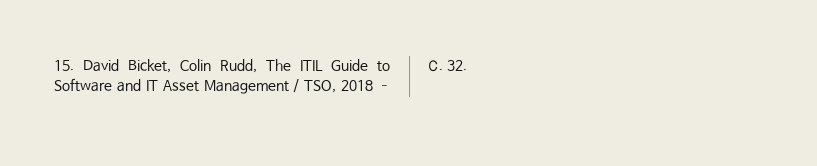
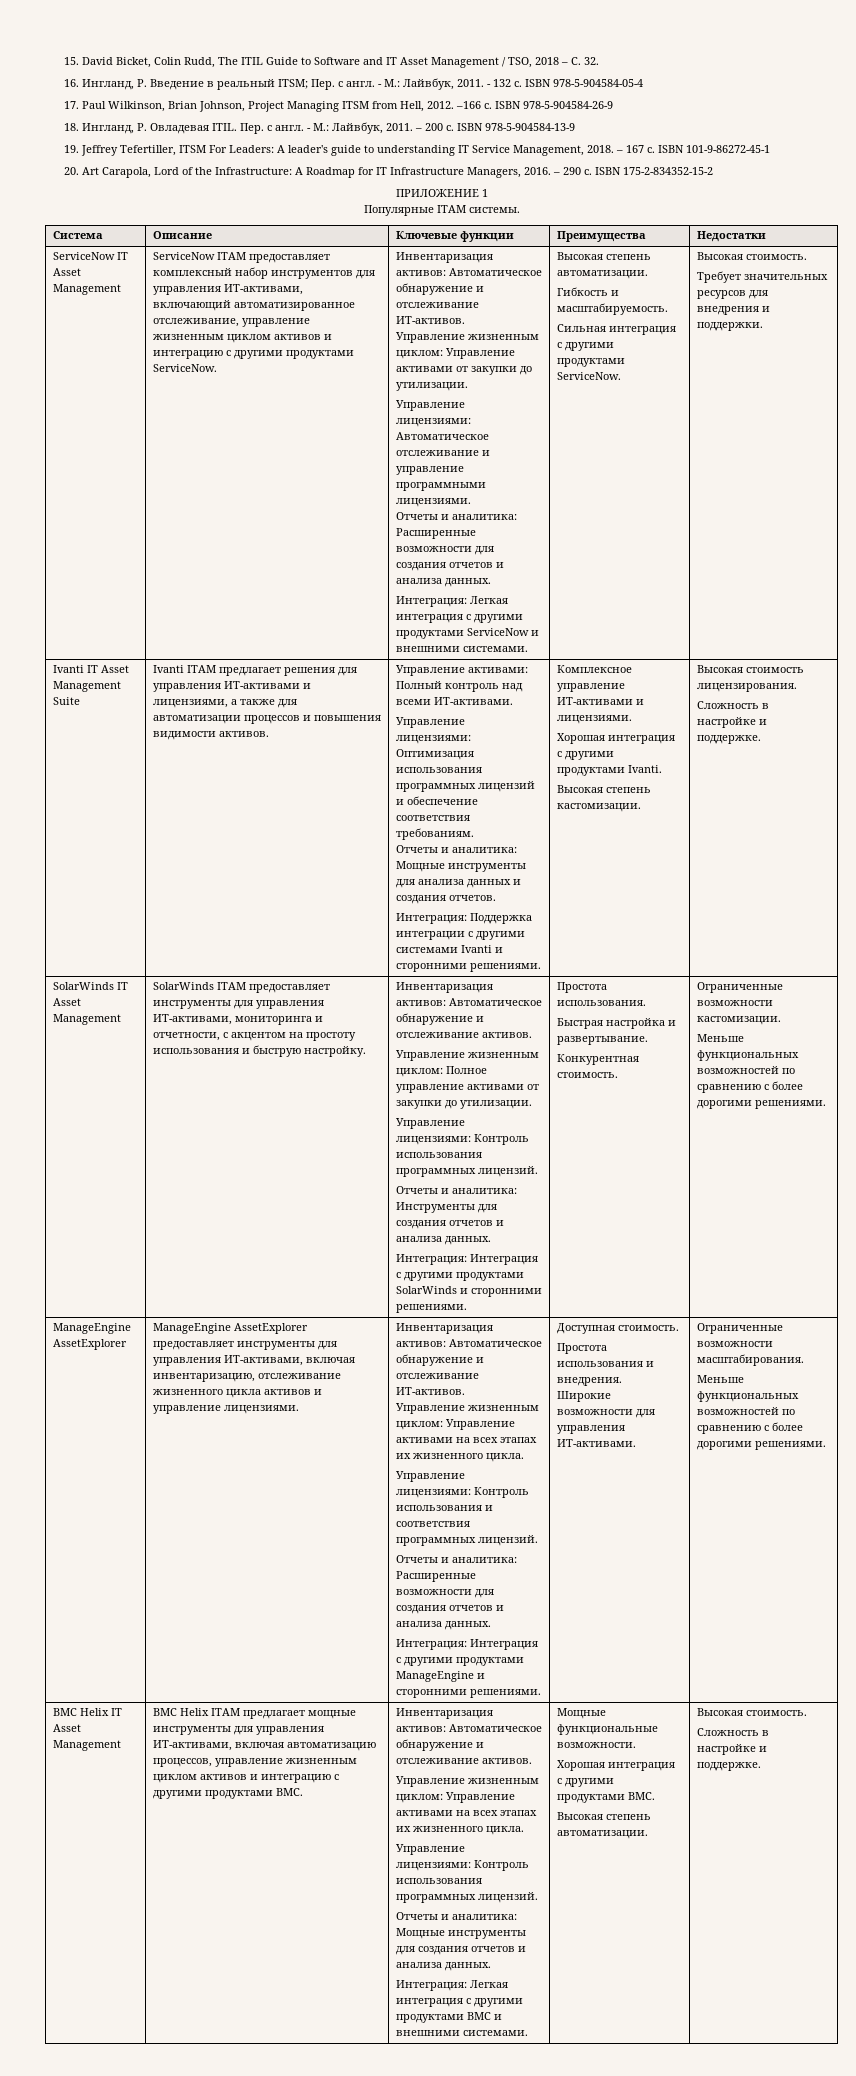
+ 16. Ингланд, Р. Введение в реальный ITSM; Пер. с англ. - М.: Лайвбук, 2011. - 132 с. ISBN 978-5-904584-05-4
+ 17. Paul Wilkinson, Brian Johnson, Project Managing ITSM from Hell, 2012. –166 с. ISBN 978-5-904584-26-9
+ 18. Ингланд, Р. Овладевая ITIL. Пер. с англ. - М.: Лайвбук, 2011. – 200 с. ISBN 978-5-904584-13-9
+ 19. Jeffrey Tefertiller, ITSM For Leaders: A leader's guide to understanding IT Service Management, 2018. – 167 c. ISBN 101-9-86272-45-1
+ 20. Art Carapola, Lord of the Infrastructure: A Roadmap for IT Infrastructure Managers, 2016. – 290 с. ISBN 175-2-834352-15-2
+ ПРИЛОЖЕНИЕ 1
+ Популярные ITAM системы.
+ Система | Описание | Ключевые функции | Преимущества | Недостатки
+ ServiceNow IT Asset Management | ServiceNow ITAM предоставляет комплексный набор инструментов для управления ИТ-активами, включающий автоматизированное отслеживание, управление жизненным циклом активов и интеграцию с другими продуктами ServiceNow. | Инвентаризация активов: Автоматическое обнаружение и отслеживание ИТ-активов.
+ Управление жизненным циклом: Управление активами от закупки до утилизации.
+ Управление лицензиями: Автоматическое отслеживание и управление программными лицензиями.
+ Отчеты и аналитика: Расширенные возможности для создания отчетов и анализа данных.
+ Интеграция: Легкая интеграция с другими продуктами ServiceNow и внешними системами. | Высокая степень автоматизации.
+ Гибкость и масштабируемость.
+ Сильная интеграция с другими продуктами ServiceNow. | Высокая стоимость.
+ Требует значительных ресурсов для внедрения и поддержки.
+ Ivanti IT Asset Management Suite | Ivanti ITAM предлагает решения для управления ИТ-активами и лицензиями, а также для автоматизации процессов и повышения видимости активов. | Управление активами: Полный контроль над всеми ИТ-активами.
+ Управление лицензиями: Оптимизация использования программных лицензий и обеспечение соответствия требованиям.
+ Отчеты и аналитика: Мощные инструменты для анализа данных и создания отчетов.
+ Интеграция: Поддержка интеграции с другими системами Ivanti и сторонними решениями. | Комплексное управление ИТ-активами и лицензиями.
+ Хорошая интеграция с другими продуктами Ivanti.
+ Высокая степень кастомизации. | Высокая стоимость лицензирования.
+ Сложность в настройке и поддержке.
+ SolarWinds IT Asset Management | SolarWinds ITAM предоставляет инструменты для управления ИТ-активами, мониторинга и отчетности, с акцентом на простоту использования и быструю настройку. | Инвентаризация активов: Автоматическое обнаружение и отслеживание активов.
+ Управление жизненным циклом: Полное управление активами от закупки до утилизации.
+ Управление лицензиями: Контроль использования программных лицензий.
+ Отчеты и аналитика: Инструменты для создания отчетов и анализа данных.
+ Интеграция: Интеграция с другими продуктами SolarWinds и сторонними решениями. | Простота использования.
+ Быстрая настройка и развертывание.
+ Конкурентная стоимость. | Ограниченные возможности кастомизации.
+ Меньше функциональных возможностей по сравнению с более дорогими решениями.
+ ManageEngine AssetExplorer | ManageEngine AssetExplorer предоставляет инструменты для управления ИТ-активами, включая инвентаризацию, отслеживание жизненного цикла активов и управление лицензиями. | Инвентаризация активов: Автоматическое обнаружение и отслеживание ИТ-активов.
+ Управление жизненным циклом: Управление активами на всех этапах их жизненного цикла.
+ Управление лицензиями: Контроль использования и соответствия программных лицензий.
+ Отчеты и аналитика: Расширенные возможности для создания отчетов и анализа данных.
+ Интеграция: Интеграция с другими продуктами ManageEngine и сторонними решениями. | Доступная стоимость.
+ Простота использования и внедрения.
+ Широкие возможности для управления ИТ-активами. | Ограниченные возможности масштабирования.
+ Меньше функциональных возможностей по сравнению с более дорогими решениями.
+ BMC Helix IT Asset Management | BMC Helix ITAM предлагает мощные инструменты для управления ИТ-активами, включая автоматизацию процессов, управление жизненным циклом активов и интеграцию с другими продуктами BMC. | Инвентаризация активов: Автоматическое обнаружение и отслеживание активов.
+ Управление жизненным циклом: Управление активами на всех этапах их жизненного цикла.
+ Управление лицензиями: Контроль использования программных лицензий.
+ Отчеты и аналитика: Мощные инструменты для создания отчетов и анализа данных.
+ Интеграция: Легкая интеграция с другими продуктами BMC и внешними системами. | Мощные функциональные возможности.
+ Хорошая интеграция с другими продуктами BMC.
+ Высокая степень автоматизации. | Высокая стоимость.
+ Сложность в настройке и поддержке.

